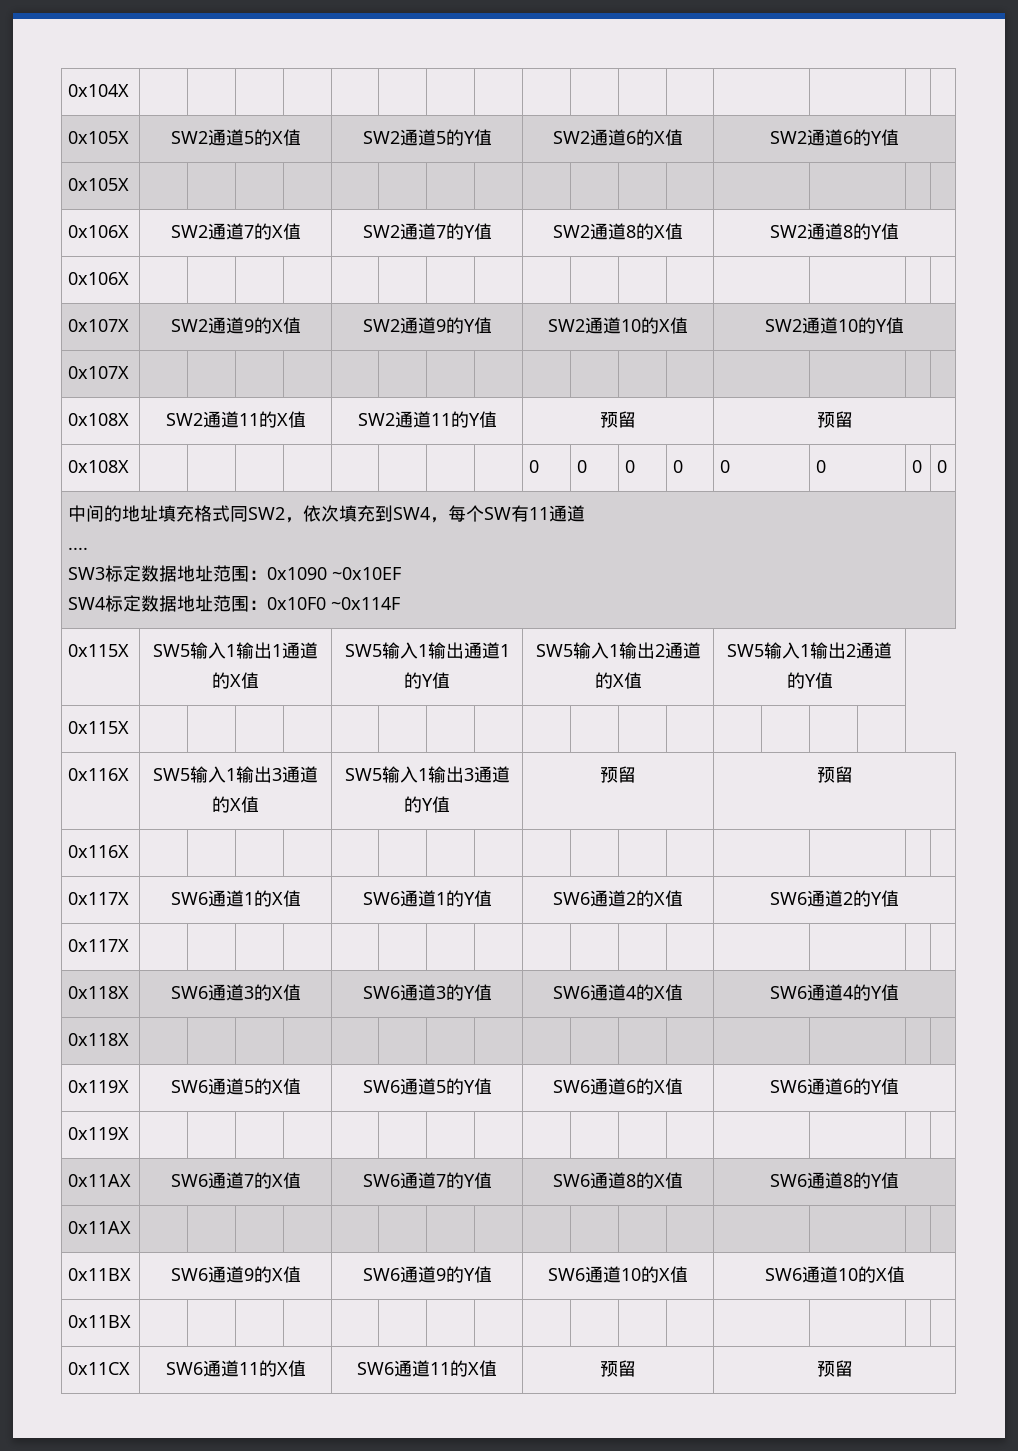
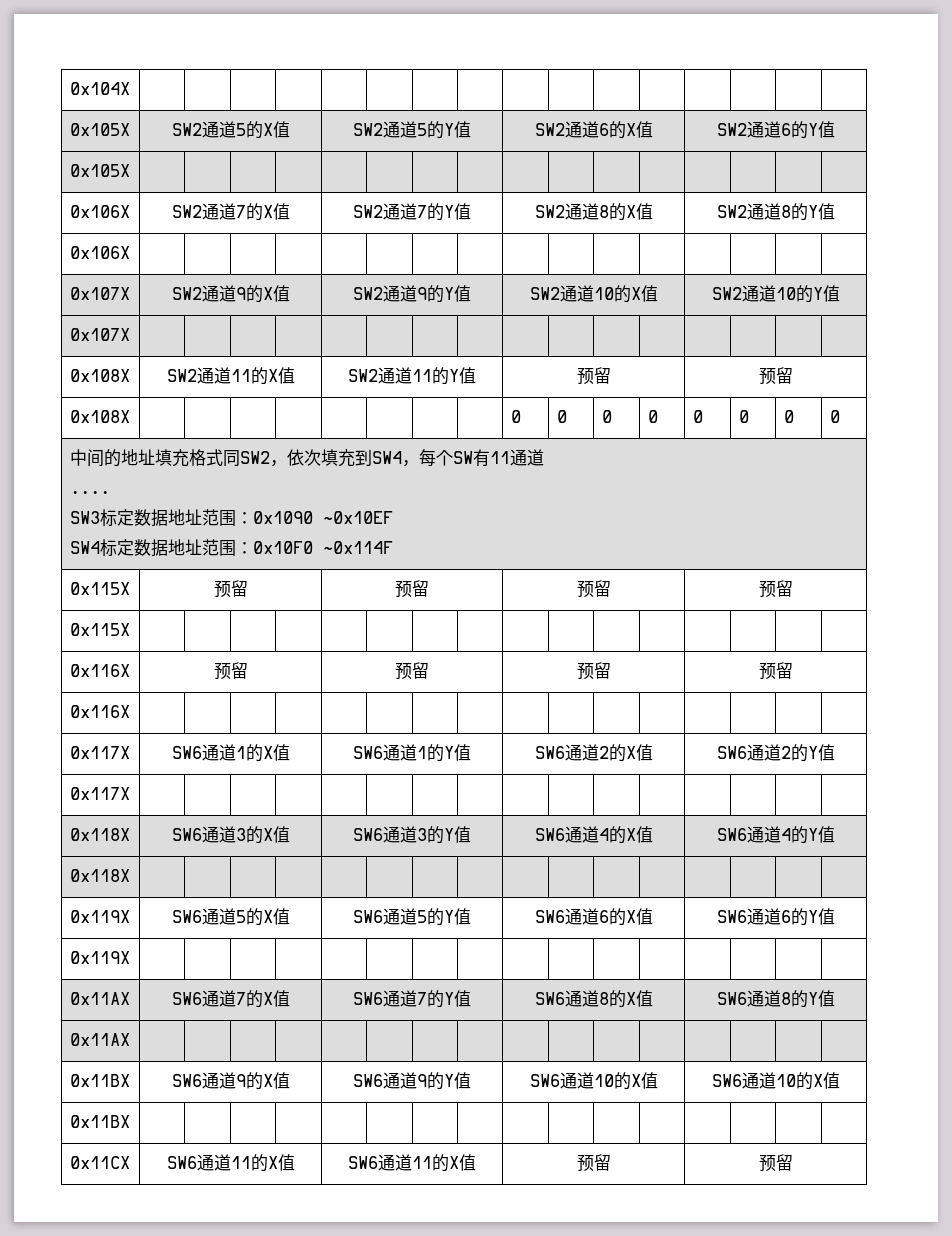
- 0x115X | SW5输入1输出1通道的X值 | SW5输入1输出通道1的Y值 | SW5输入1输出2通道的X值 | SW5输入1输出2通道的Y值
+ 0x115X | 预留 | 预留 | 预留 | 预留
  0x115X | | | | | | | | | | | | | | | |
- 0x116X | SW5输入1输出3通道的X值 | SW5输入1输出3通道的Y值 | 预留 | 预留
+ 0x116X | 预留 | 预留 | 预留 | 预留

